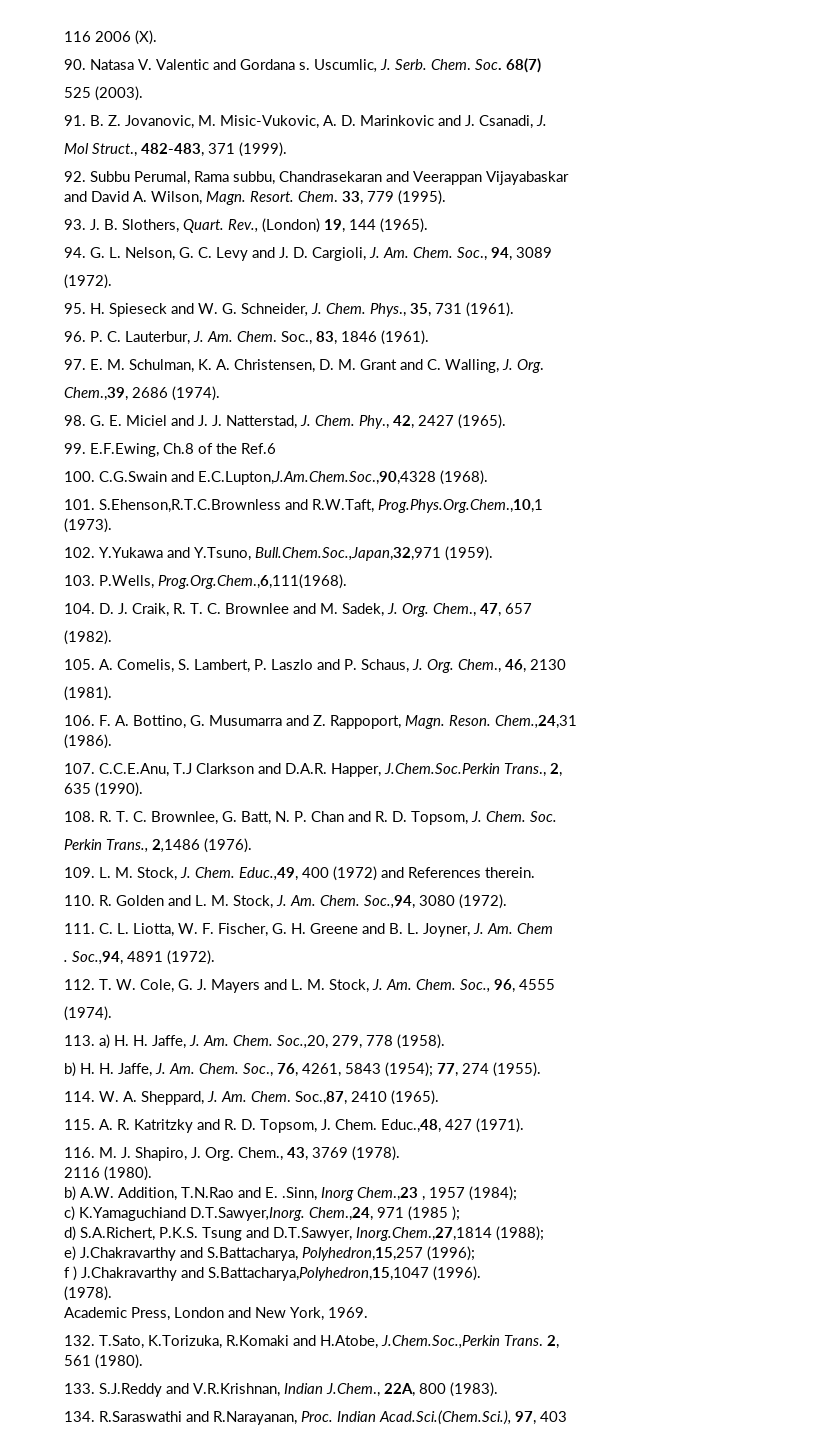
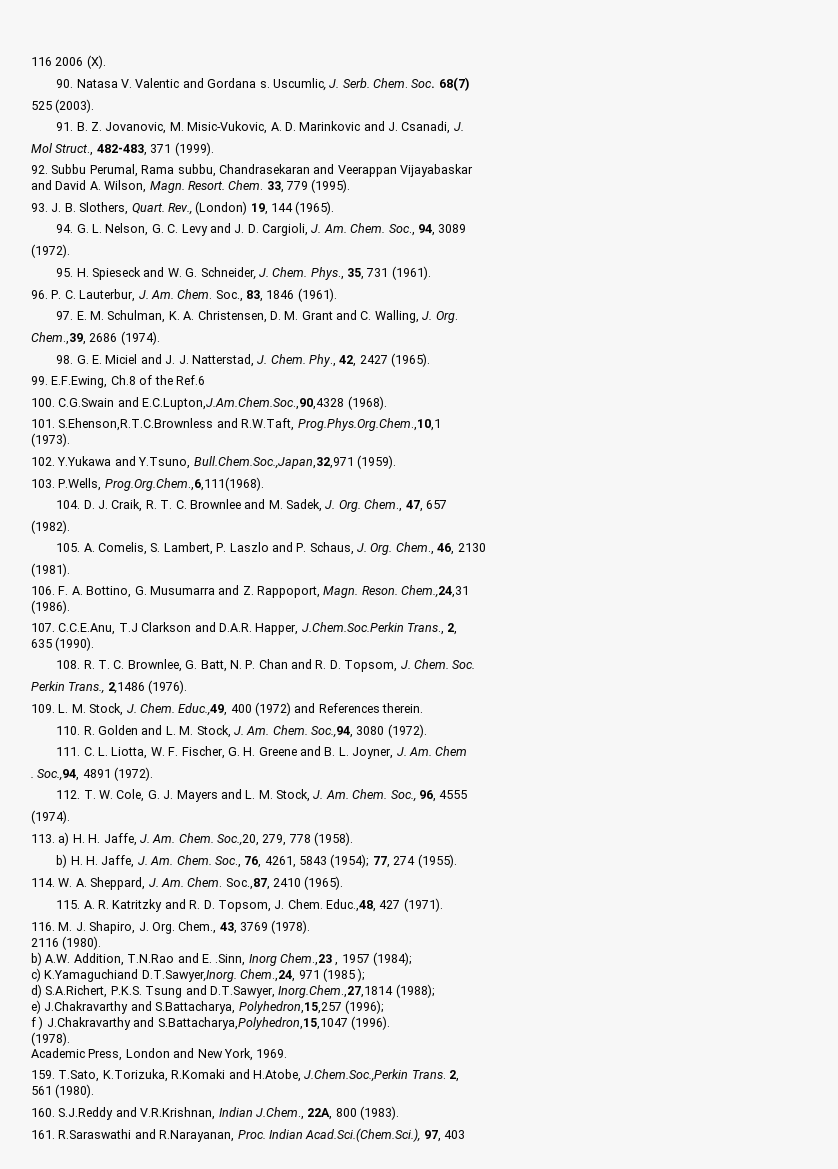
- 132. T.Sato, K.Torizuka, R.Komaki and H.Atobe, J.Chem.Soc.,Perkin Trans.
+ 159. T.Sato, K.Torizuka, R.Komaki and H.Atobe, J.Chem.Soc.,Perkin Trans.
- 133. S.J.Reddy and V.R.Krishnan, Indian J.Chem., 22A, 800 (1983).
+ 160. S.J.Reddy and V.R.Krishnan, Indian J.Chem., 22A, 800 (1983).
- 134. R.Saraswathi and R.Narayanan, Proc.
+ 161. R.Saraswathi and R.Narayanan, Proc.

